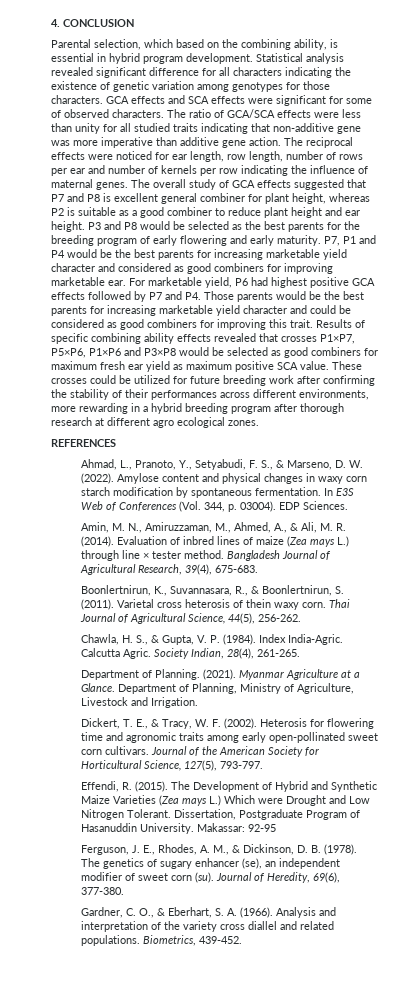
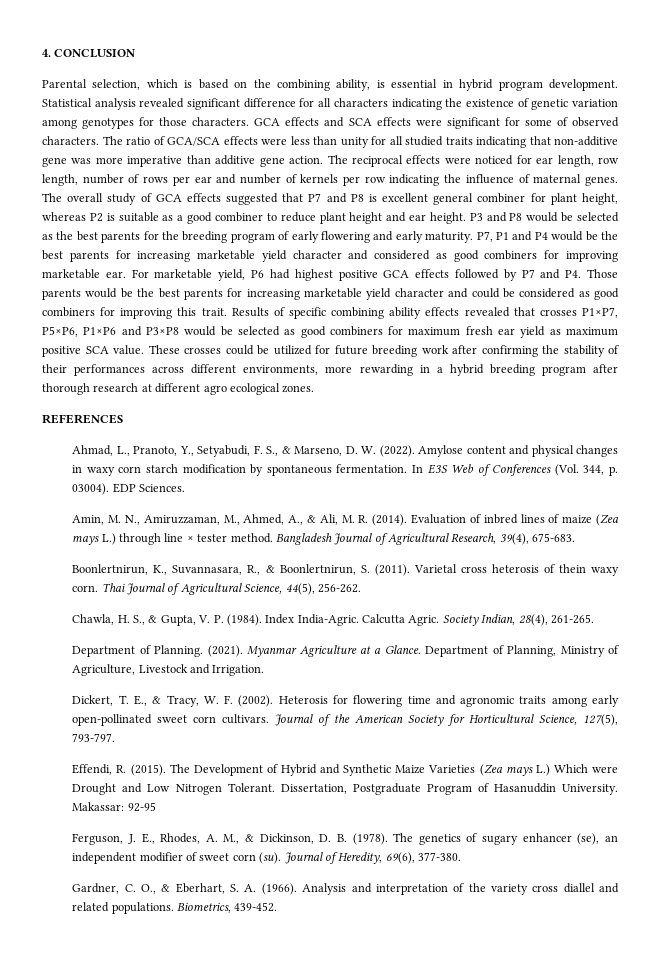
- Parental selection, which based on the combining ability, is essential in hybrid program development.
+ Parental selection, which is based on the combining ability, is essential in hybrid program development.

